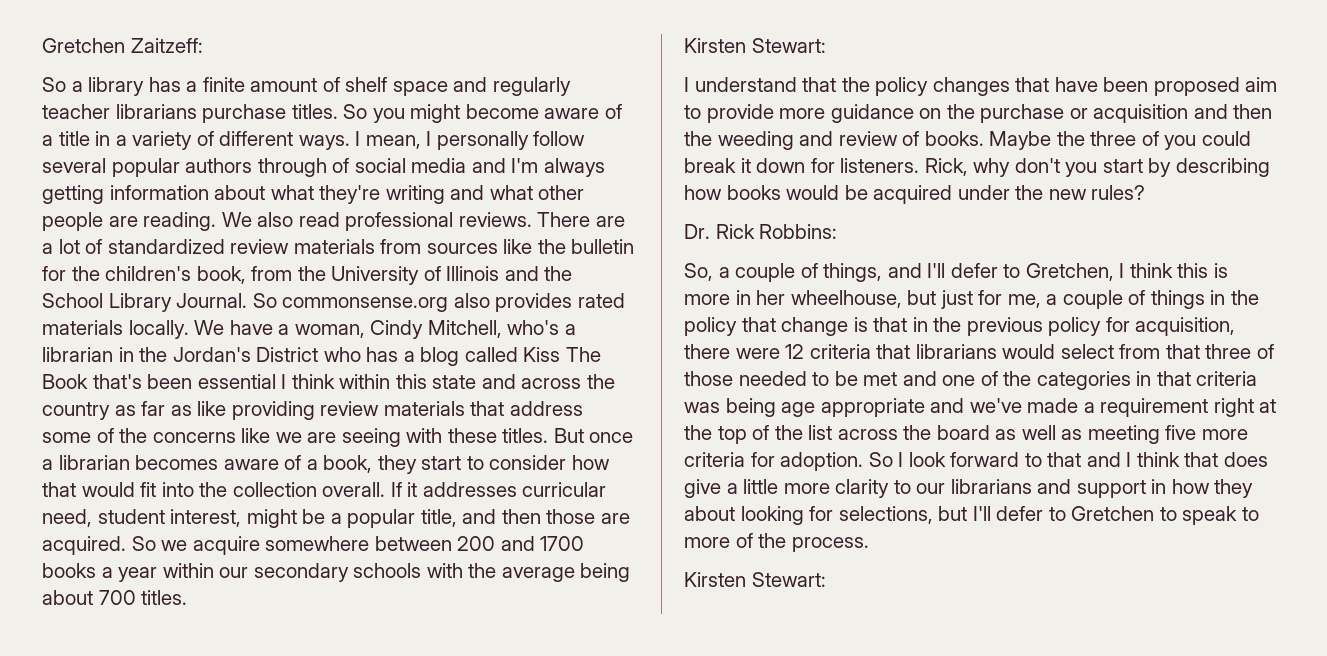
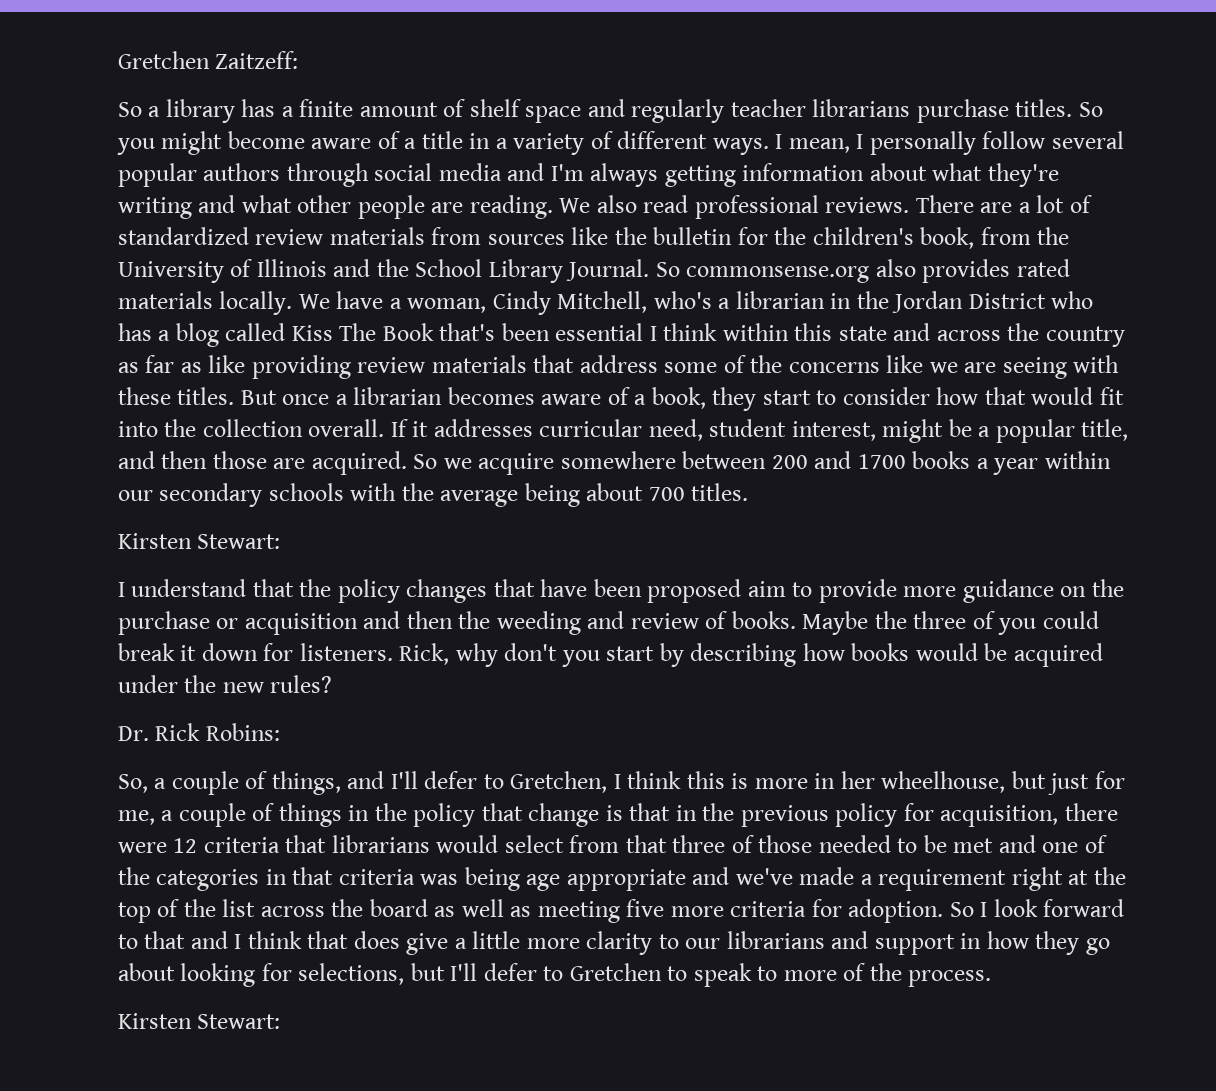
- I mean, I personally follow several popular authors through of social media and I'm always getting information about what they're writing and what other people are reading.
+ I mean, I personally follow several popular authors through social media and I'm always getting information about what they're writing and what other people are reading.
- We have a woman, Cindy Mitchell, who's a librarian in the Jordan's District who has a blog called Kiss The Book that's been essential I think within this state and across the country as far as like providing review materials that address some of the concerns like we are seeing with these titles.
+ We have a woman, Cindy Mitchell, who's a librarian in the Jordan District who has a blog called Kiss The Book that's been essential I think within this state and across the country as far as like providing review materials that address some of the concerns like we are seeing with these titles.
- Dr. Rick Robbins:
+ Dr. Rick Robins:
- So I look forward to that and I think that does give a little more clarity to our librarians and support in how they about looking for selections, but I'll defer to Gretchen to speak to more of the process.
+ So I look forward to that and I think that does give a little more clarity to our librarians and support in how they go about looking for selections, but I'll defer to Gretchen to speak to more of the process.

